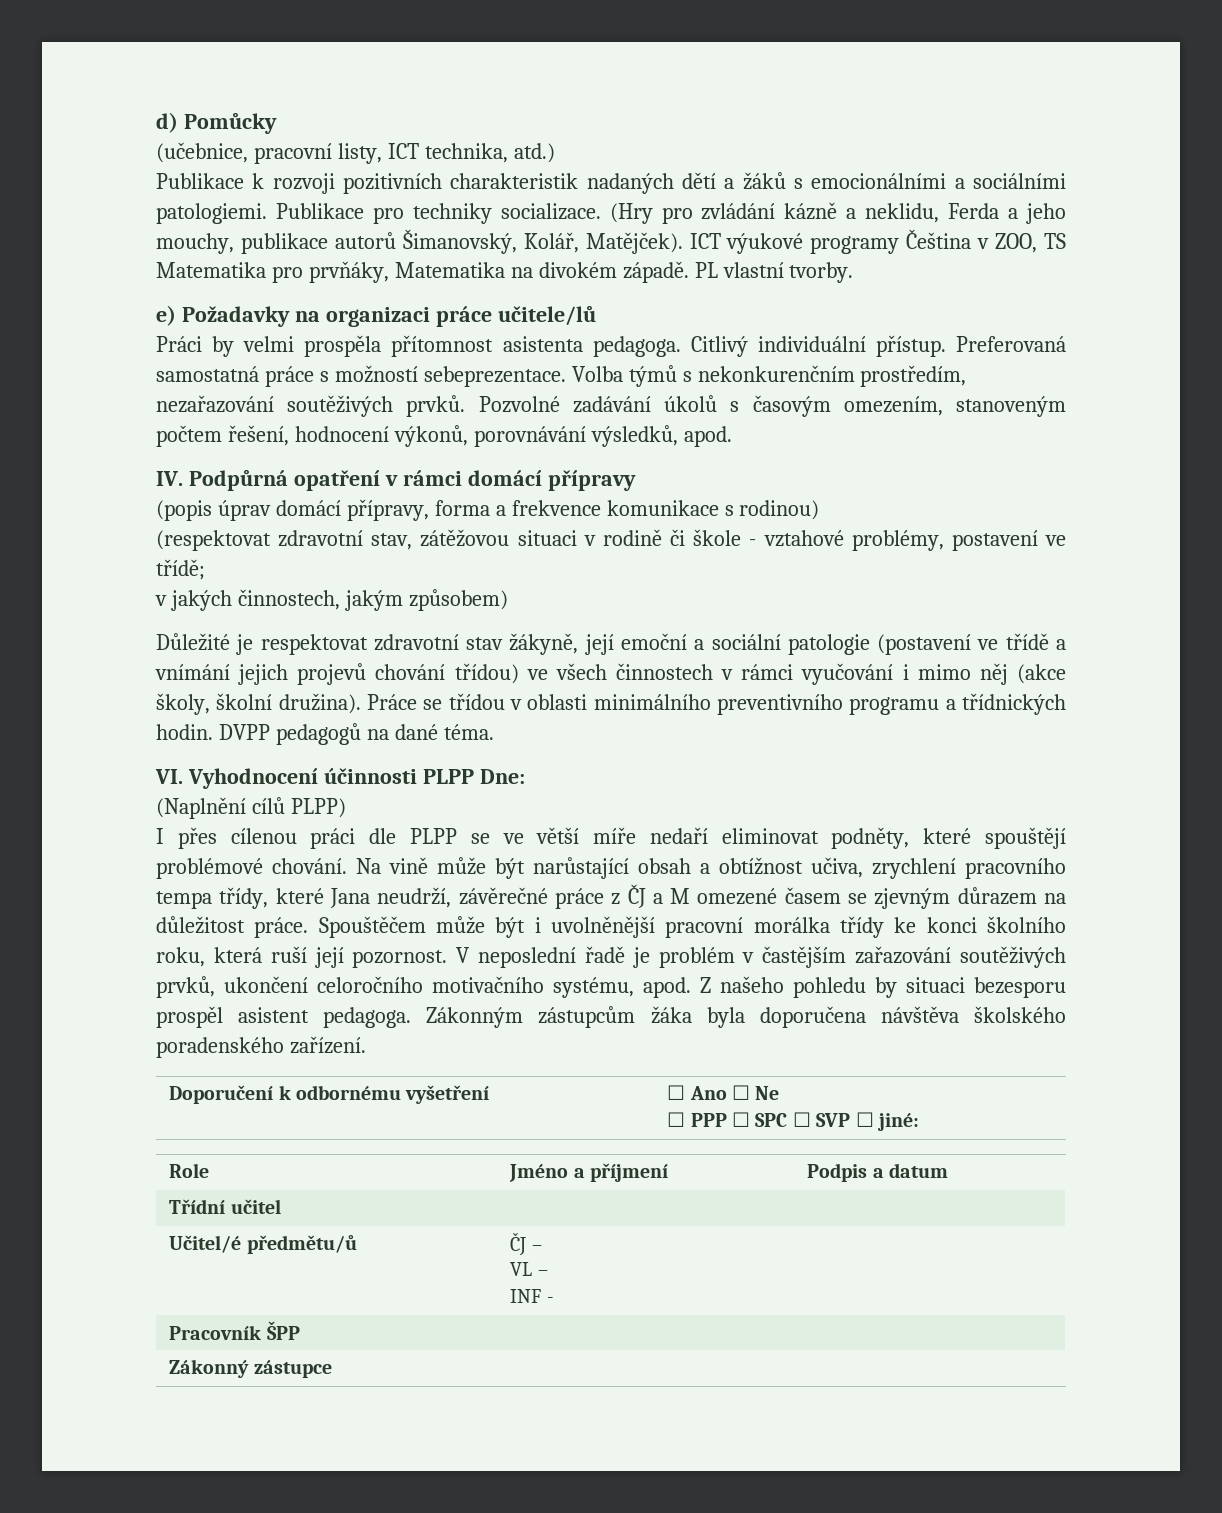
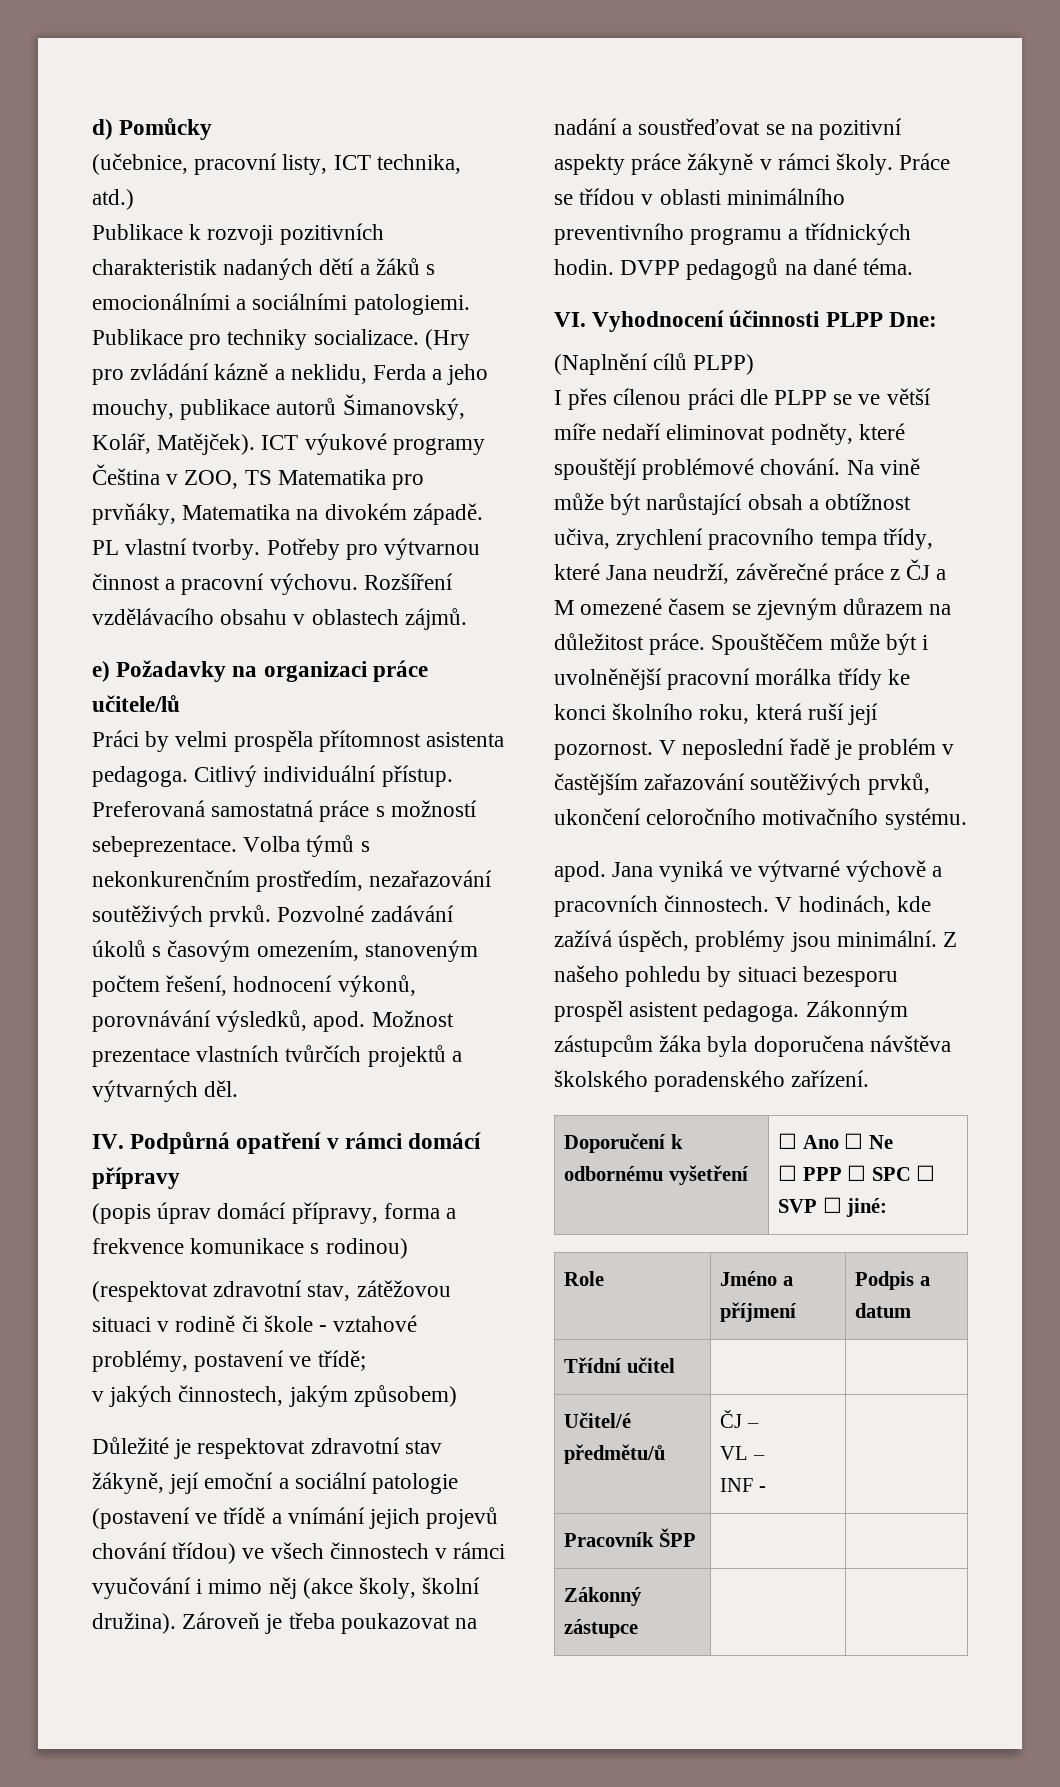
+ Potřeby pro výtvarnou činnost a pracovní výchovu. Rozšíření vzdělávacího obsahu v oblastech zájmů.
+ Možnost prezentace vlastních tvůrčích projektů a výtvarných děl.
+ Zároveň je třeba poukazovat na nadání a soustřeďovat se na pozitivní aspekty práce žákyně v rámci školy.
- V neposlední řadě je problém v častějším zařazování soutěživých prvků, ukončení celoročního motivačního systému, apod.
+ V neposlední řadě je problém v častějším zařazování soutěživých prvků, ukončení celoročního motivačního systému.
+ apod. Jana vyniká ve výtvarné výchově a pracovních činnostech. V hodinách, kde zažívá úspěch, problémy jsou minimální.

